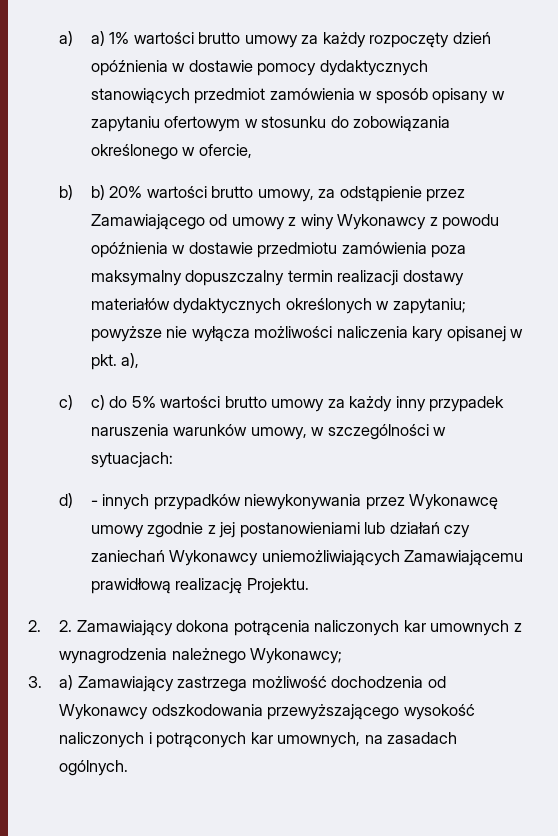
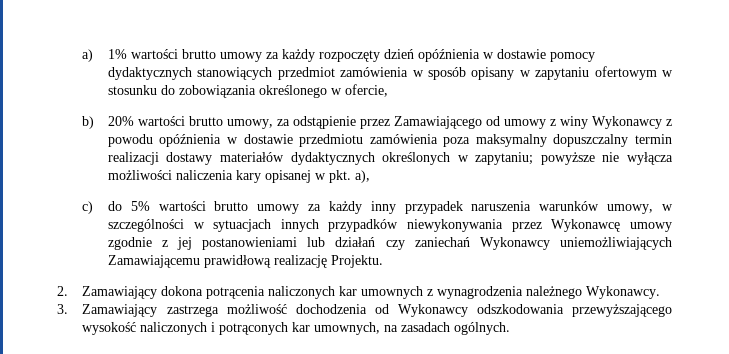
- a) a) 1% wartości brutto umowy za każdy rozpoczęty dzień opóźnienia w dostawie pomocy dydaktycznych stanowiących przedmiot zamówienia w sposób opisany w zapytaniu ofertowym w stosunku do zobowiązania określonego w ofercie,
+ a) 1% wartości brutto umowy za każdy rozpoczęty dzień opóźnienia w dostawie pomocy dydaktycznych stanowiących przedmiot zamówienia w sposób opisany w zapytaniu ofertowym w stosunku do zobowiązania określonego w ofercie,
- b) b) 20% wartości brutto umowy, za odstąpienie przez Zamawiającego od umowy z winy Wykonawcy z powodu opóźnienia w dostawie przedmiotu zamówienia poza maksymalny dopuszczalny termin realizacji dostawy materiałów dydaktycznych określonych w zapytaniu; powyższe nie wyłącza możliwości naliczenia kary opisanej w pkt. a),
+ b) 20% wartości brutto umowy, za odstąpienie przez Zamawiającego od umowy z winy Wykonawcy z powodu opóźnienia w dostawie przedmiotu zamówienia poza maksymalny dopuszczalny termin realizacji dostawy materiałów dydaktycznych określonych w zapytaniu; powyższe nie wyłącza możliwości naliczenia kary opisanej w pkt. a),
- c) c) do 5% wartości brutto umowy za każdy inny przypadek naruszenia warunków umowy, w szczególności w sytuacjach:
- d) - innych przypadków niewykonywania przez Wykonawcę umowy zgodnie z jej postanowieniami lub działań czy zaniechań Wykonawcy uniemożliwiających Zamawiającemu prawidłową realizację Projektu.
+ c) do 5% wartości brutto umowy za każdy inny przypadek naruszenia warunków umowy, w szczególności w sytuacjach innych przypadków niewykonywania przez Wykonawcę umowy zgodnie z jej postanowieniami lub działań czy zaniechań Wykonawcy uniemożliwiających Zamawiającemu prawidłową realizację Projektu.
- 2. 2. Zamawiający dokona potrącenia naliczonych kar umownych z wynagrodzenia należnego Wykonawcy;
+ 2. Zamawiający dokona potrącenia naliczonych kar umownych z wynagrodzenia należnego Wykonawcy.
- 3. a) Zamawiający zastrzega możliwość dochodzenia od Wykonawcy odszkodowania przewyższającego wysokość naliczonych i potrąconych kar umownych, na zasadach ogólnych.
+ 3. Zamawiający zastrzega możliwość dochodzenia od Wykonawcy odszkodowania przewyższającego wysokość naliczonych i potrąconych kar umownych, na zasadach ogólnych.

